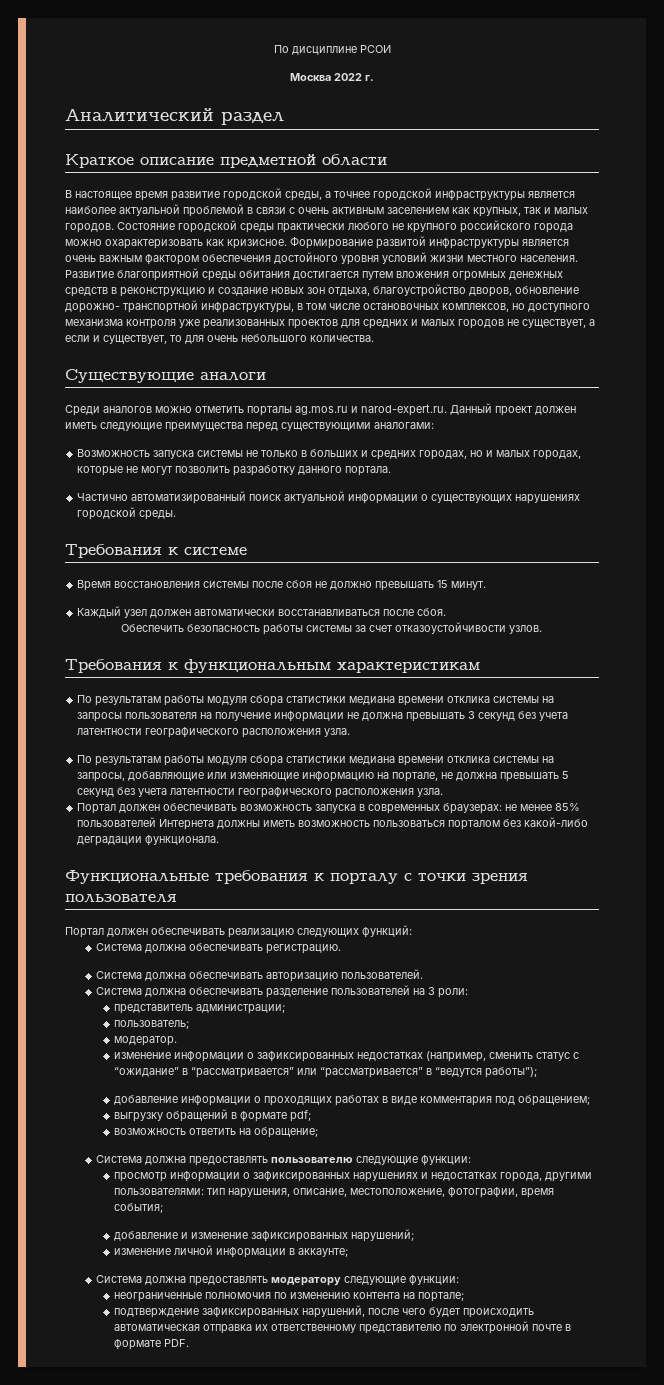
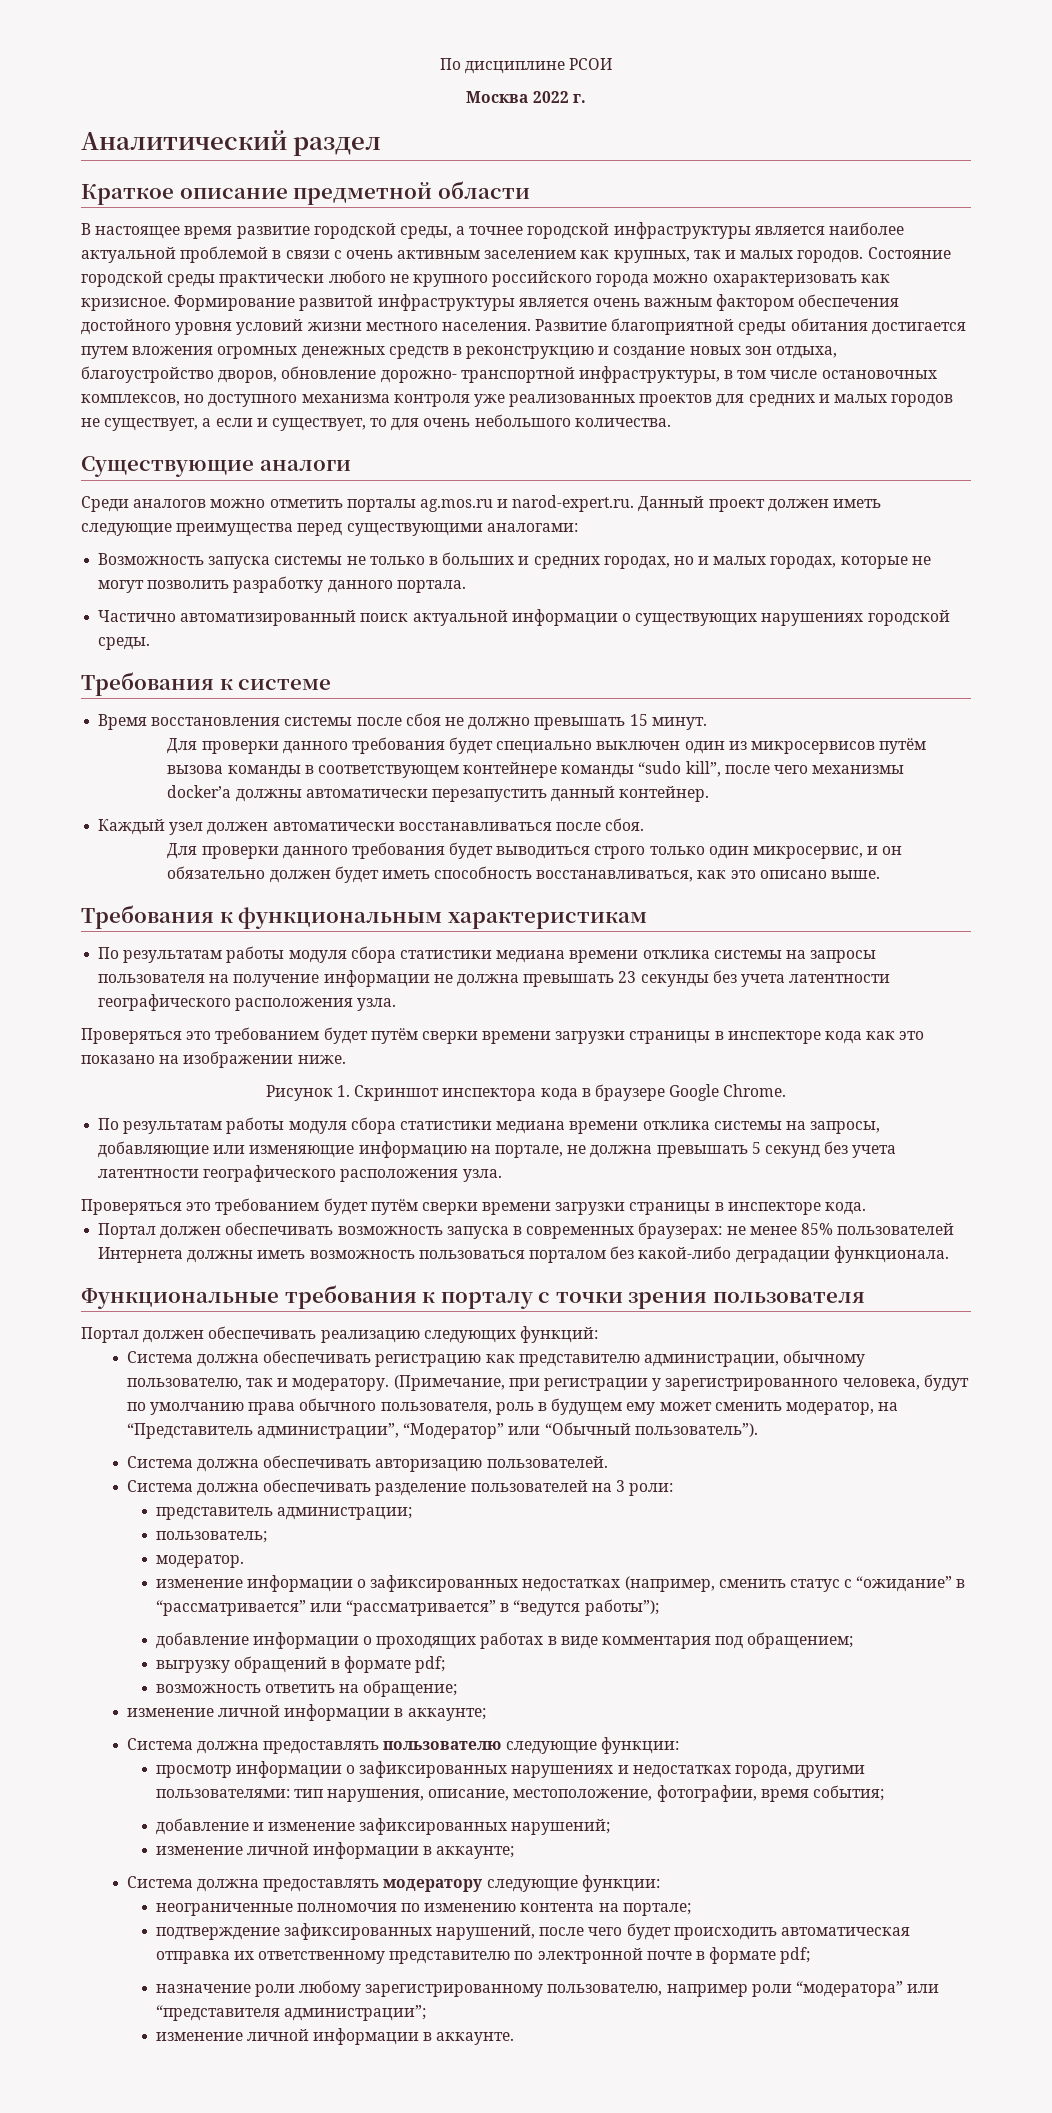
+ Для проверки данного требования будет специально выключен один из микросервисов путём вызова команды в соответствующем контейнере команды “sudo kill”, после чего механизмы docker’а должны автоматически перезапустить данный контейнер.
- Обеспечить безопасность работы системы за счет отказоустойчивости узлов.
+ Для проверки данного требования будет выводиться строго только один микросервис, и он обязательно должен будет иметь способность восстанавливаться, как это описано выше.
- По результатам работы модуля сбора статистики медиана времени отклика системы на запросы пользователя на получение информации не должна превышать 3 секунд без учета латентности географического расположения узла.
+ По результатам работы модуля сбора статистики медиана времени отклика системы на запросы пользователя на получение информации не должна превышать 23 секунды без учета латентности географического расположения узла.
+ Проверяться это требованием будет путём сверки времени загрузки страницы в инспекторе кода как это показано на изображении ниже.
+ Рисунок 1. Скриншот инспектора кода в браузере Google Chrome.
+ Проверяться это требованием будет путём сверки времени загрузки страницы в инспекторе кода.
- Система должна обеспечивать регистрацию.
+ Система должна обеспечивать регистрацию как представителю администрации, обычному пользователю, так и модератору. (Примечание, при регистрации у зарегистрированного человека, будут по умолчанию права обычного пользователя, роль в будущем ему может сменить модератор, на “Представитель администрации”, “Модератор” или “Обычный пользователь”).
  возможность ответить на обращение;
+ изменение личной информации в аккаунте;
- подтверждение зафиксированных нарушений, после чего будет происходить автоматическая отправка их ответственному представителю по электронной почте в формате PDF.
+ подтверждение зафиксированных нарушений, после чего будет происходить автоматическая отправка их ответственному представителю по электронной почте в формате pdf;
+ назначение роли любому зарегистрированному пользователю, например роли “модератора” или “представителя администрации”;
+ изменение личной информации в аккаунте.

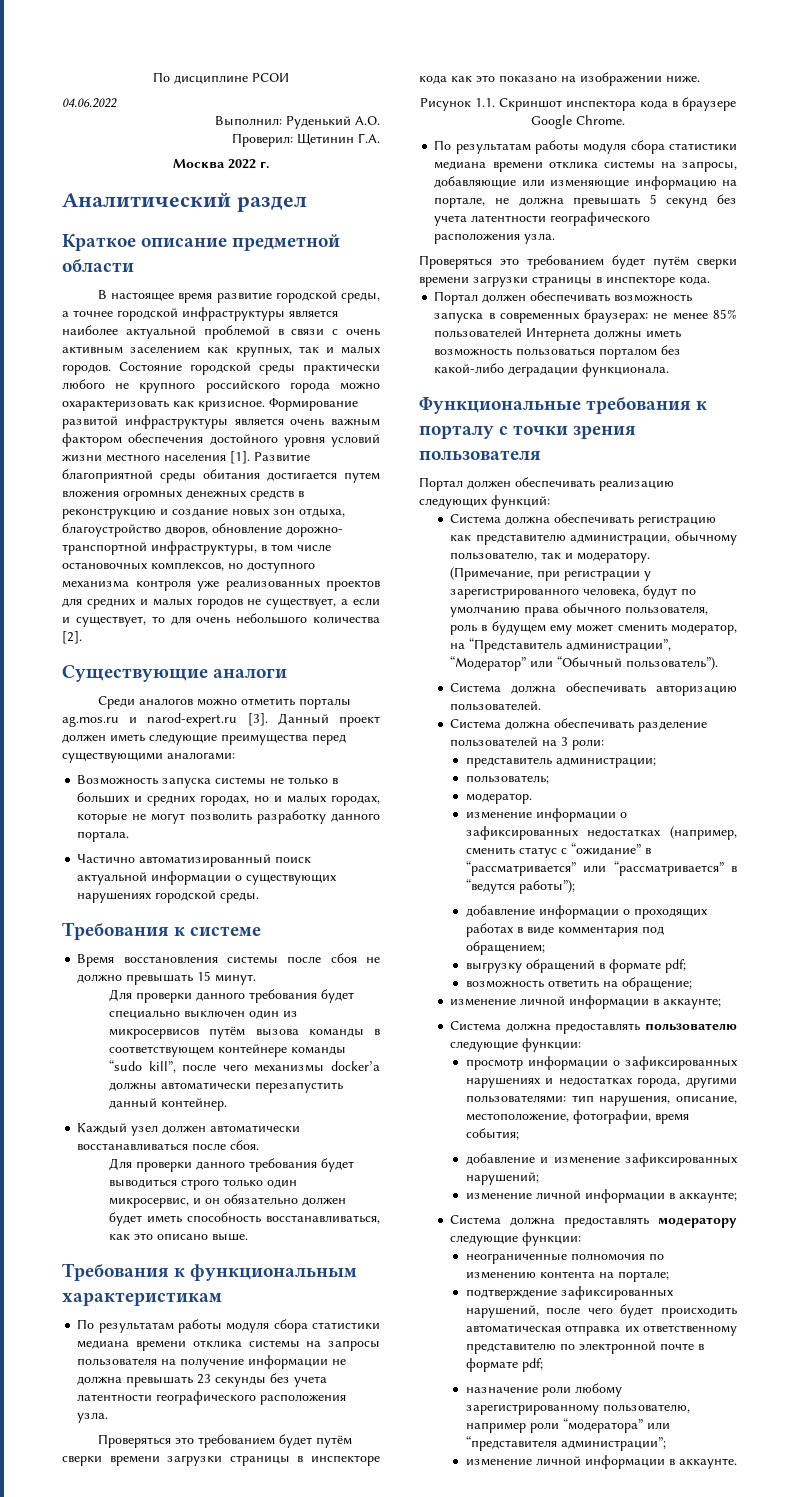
+ 04.06.2022
+ Выполнил: Руденький А.О.
+ Проверил: Щетинин Г.А.
- Формирование развитой инфраструктуры является очень важным фактором обеспечения достойного уровня условий жизни местного населения.
+ Формирование развитой инфраструктуры является очень важным фактором обеспечения достойного уровня условий жизни местного населения [1].
- Развитие благоприятной среды обитания достигается путем вложения огромных денежных средств в реконструкцию и создание новых зон отдыха, благоустройство дворов, обновление дорожно- транспортной инфраструктуры, в том числе остановочных комплексов, но доступного механизма контроля уже реализованных проектов для средних и малых городов не существует, а если и существует, то для очень небольшого количества.
+ Развитие благоприятной среды обитания достигается путем вложения огромных денежных средств в реконструкцию и создание новых зон отдыха, благоустройство дворов, обновление дорожно- транспортной инфраструктуры, в том числе остановочных комплексов, но доступного механизма контроля уже реализованных проектов для средних и малых городов не существует, а если и существует, то для очень небольшого количества [2].
- Среди аналогов можно отметить порталы ag.mos.ru и narod-expert.ru. Данный проект должен иметь следующие преимущества перед существующими аналогами:
+ Среди аналогов можно отметить порталы ag.mos.ru и narod-expert.ru [3]. Данный проект должен иметь следующие преимущества перед существующими аналогами:
- Рисунок 1. Скриншот инспектора кода в браузере Google Chrome.
+ Рисунок 1.1. Скриншот инспектора кода в браузере Google Chrome.

